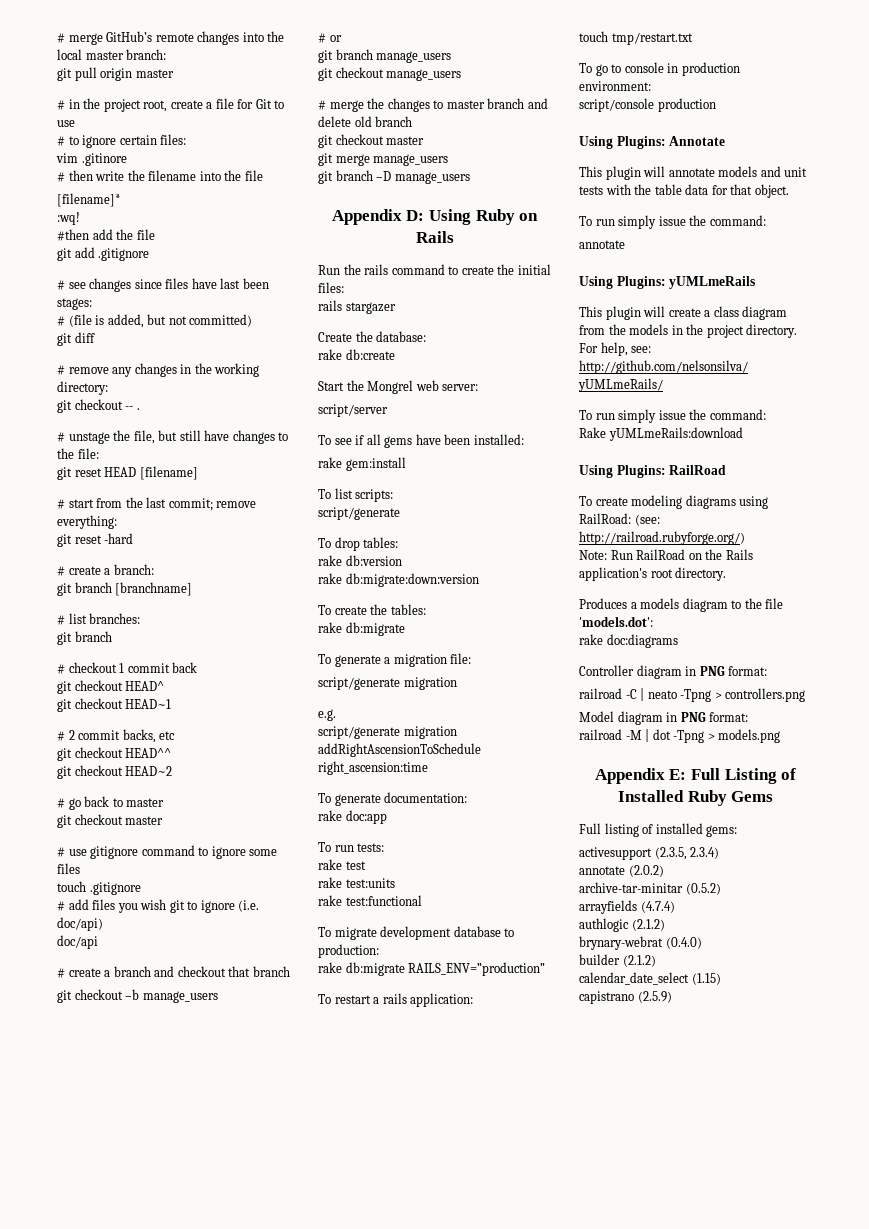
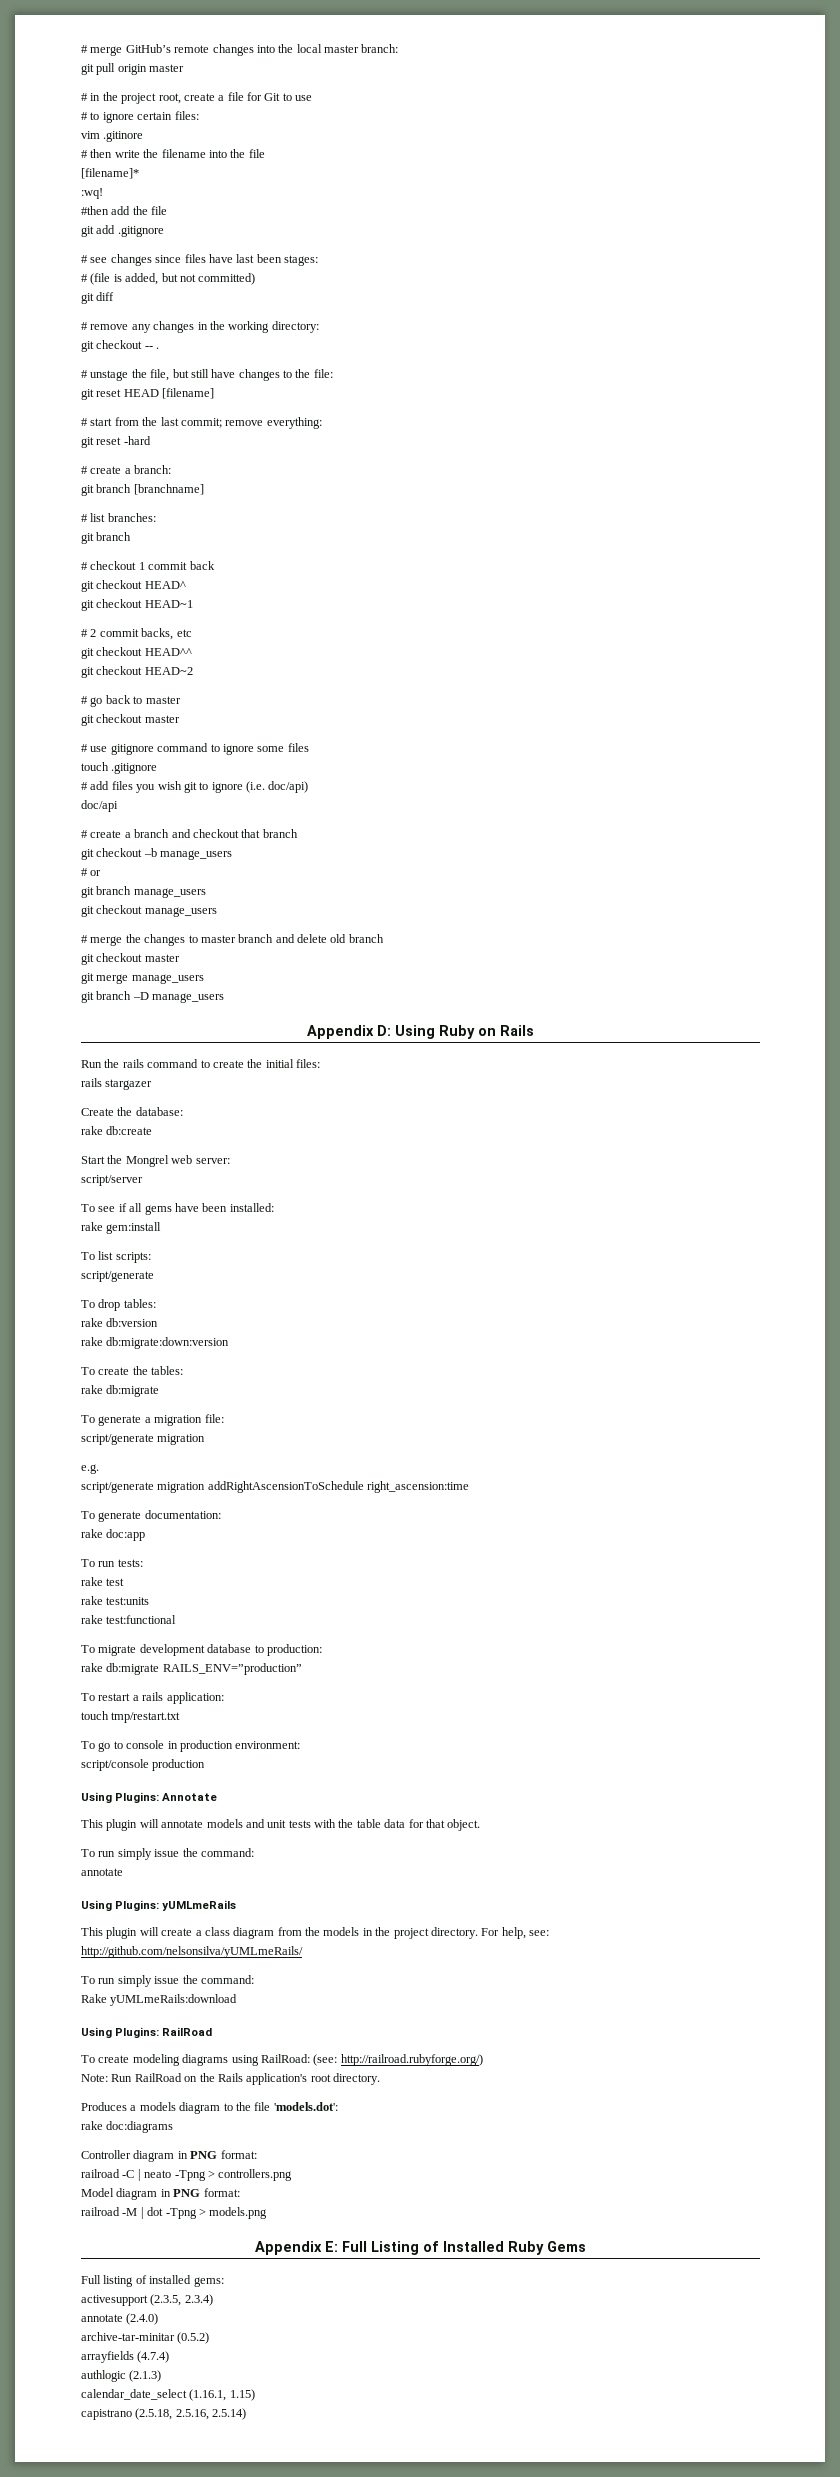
- annotate (2.0.2)
+ annotate (2.4.0)
- authlogic (2.1.2)
- brynary-webrat (0.4.0)
- builder (2.1.2)
+ authlogic (2.1.3)
- calendar_date_select (1.15)
+ calendar_date_select (1.16.1, 1.15)
- capistrano (2.5.9)
+ capistrano (2.5.18, 2.5.16, 2.5.14)

